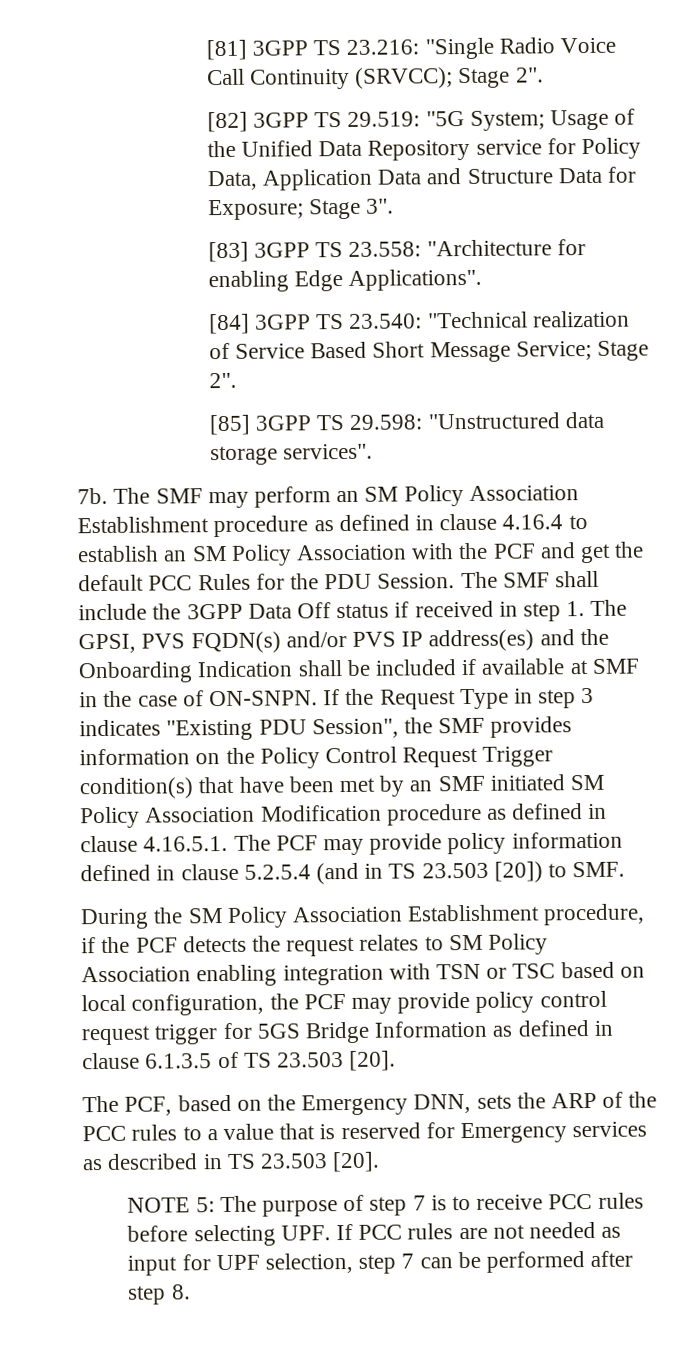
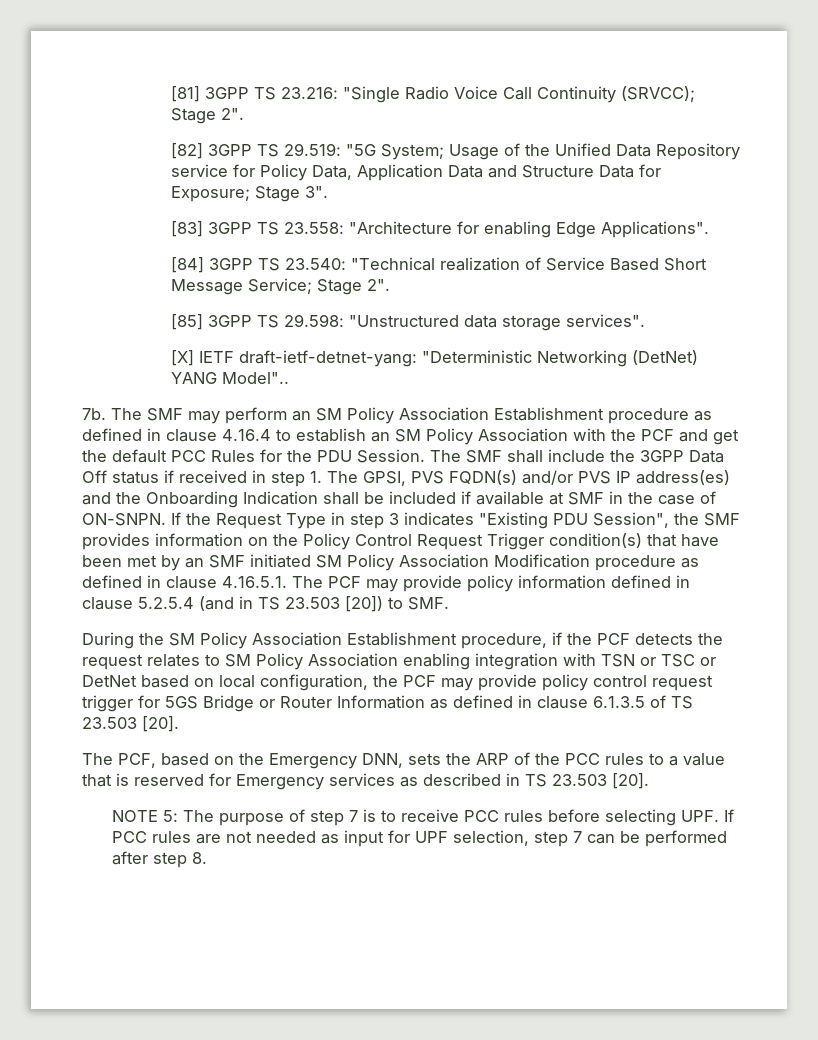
+ [X] IETF draft-ietf-detnet-yang: "Deterministic Networking (DetNet) YANG Model"..
- During the SM Policy Association Establishment procedure, if the PCF detects the request relates to SM Policy Association enabling integration with TSN or TSC based on local configuration, the PCF may provide policy control request trigger for 5GS Bridge Information as defined in clause 6.1.3.5 of TS 23.503 [20].
+ During the SM Policy Association Establishment procedure, if the PCF detects the request relates to SM Policy Association enabling integration with TSN or TSC or DetNet based on local configuration, the PCF may provide policy control request trigger for 5GS Bridge or Router Information as defined in clause 6.1.3.5 of TS 23.503 [20].

